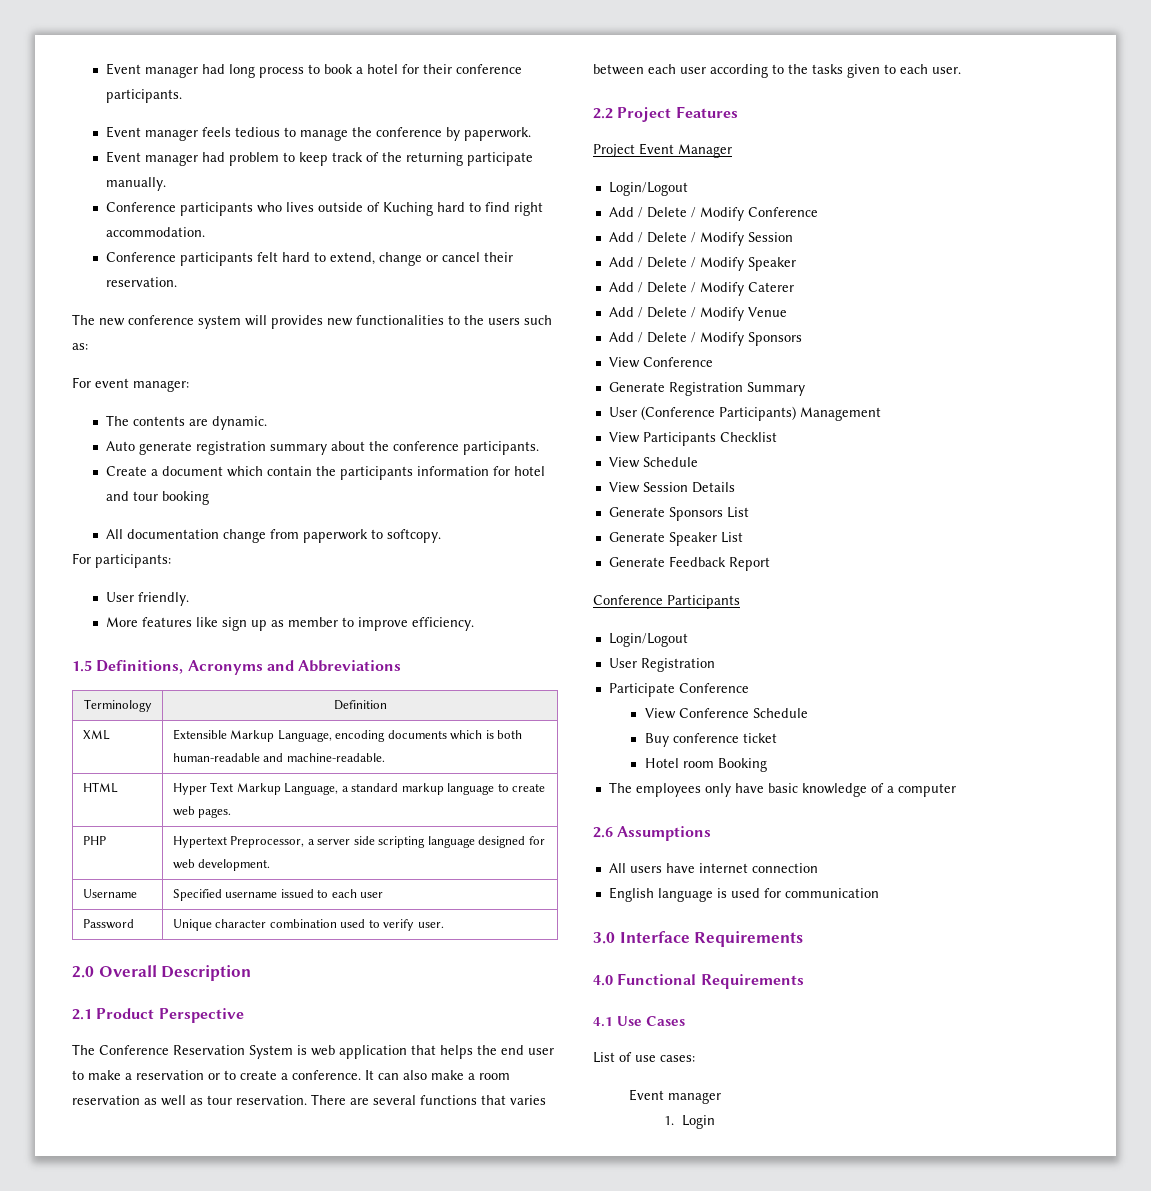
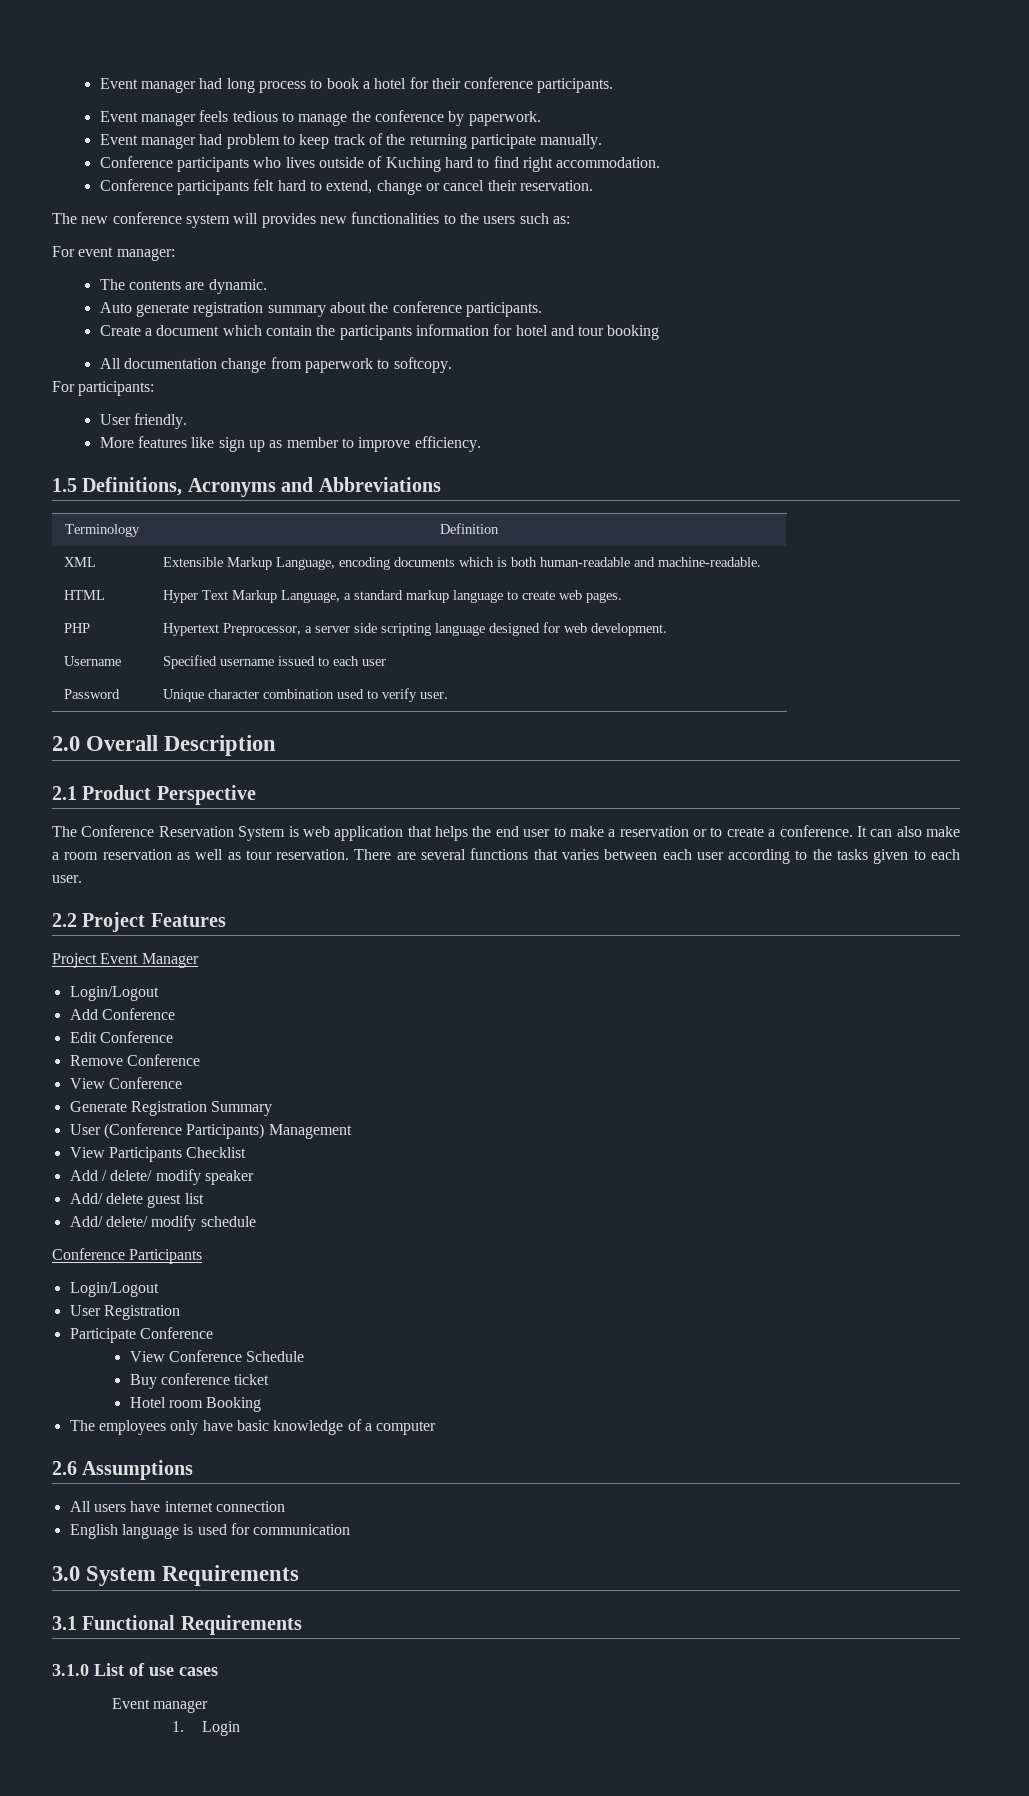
- Add / Delete / Modify Conference
- Add / Delete / Modify Session
- Add / Delete / Modify Speaker
- Add / Delete / Modify Caterer
- Add / Delete / Modify Venue
- Add / Delete / Modify Sponsors
+ Add Conference
+ Edit Conference
+ Remove Conference
- View Schedule
- View Session Details
- Generate Sponsors List
- Generate Speaker List
- Generate Feedback Report
+ Add / delete/ modify speaker
+ Add/ delete guest list
+ Add/ delete/ modify schedule
- 3.0 Interface Requirements
- 4.0 Functional Requirements
+ 3.0 System Requirements
+ 3.1 Functional Requirements
- 4.1 Use Cases
- List of use cases:
+ 3.1.0 List of use cases

